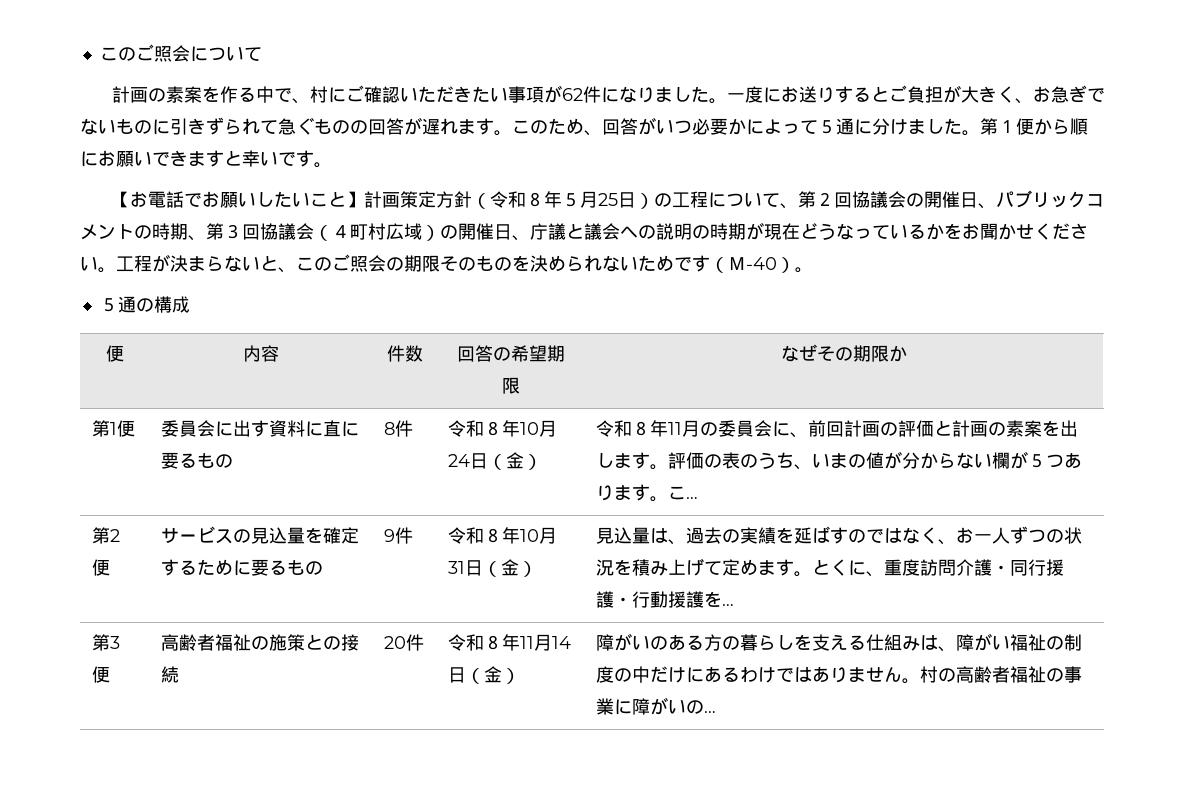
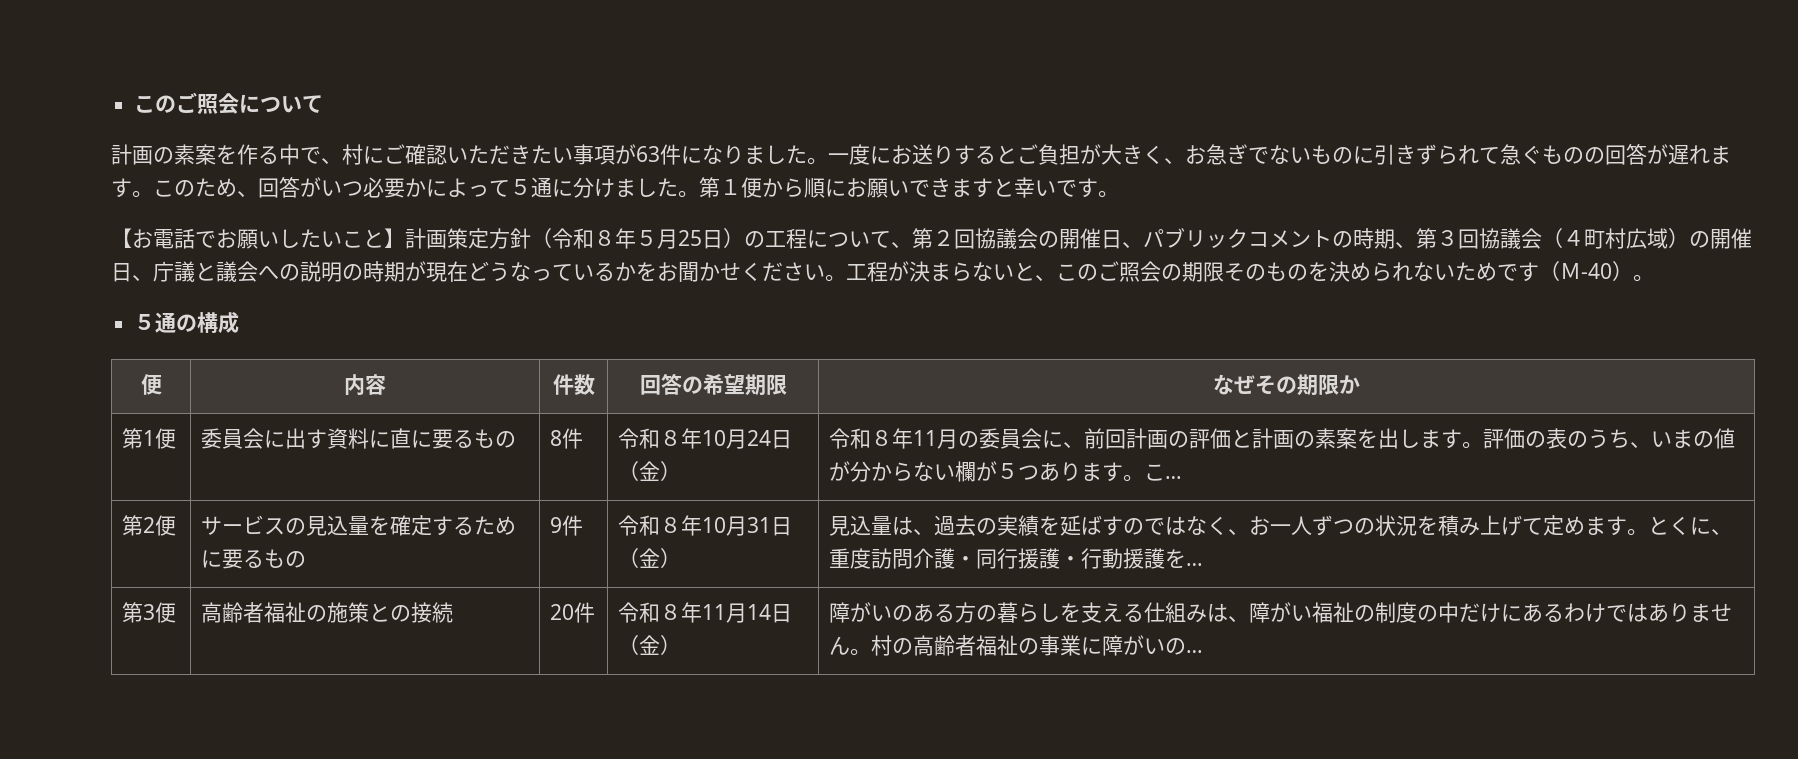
- 計画の素案を作る中で、村にご確認いただきたい事項が62件になりました。
+ 計画の素案を作る中で、村にご確認いただきたい事項が63件になりました。

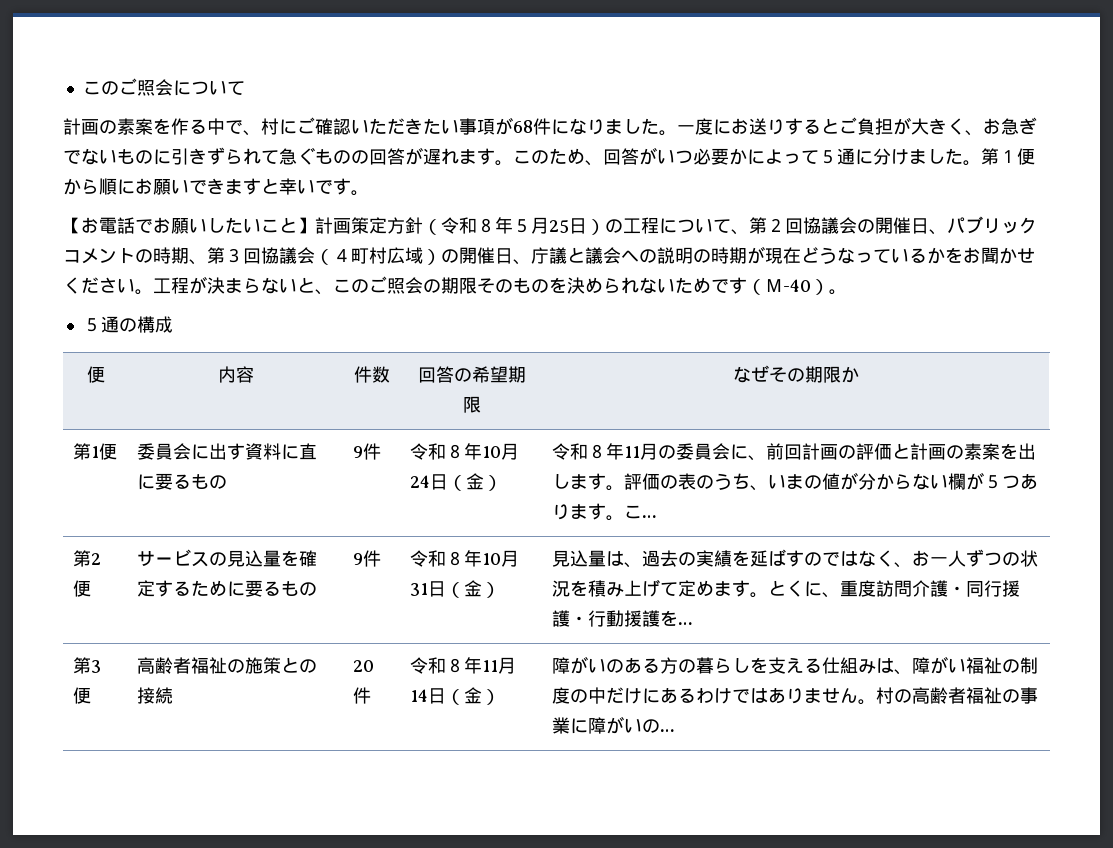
- 計画の素案を作る中で、村にご確認いただきたい事項が63件になりました。
+ 計画の素案を作る中で、村にご確認いただきたい事項が68件になりました。
- 委員会に出す資料に直に要るもの | 8件
+ 委員会に出す資料に直に要るもの | 9件

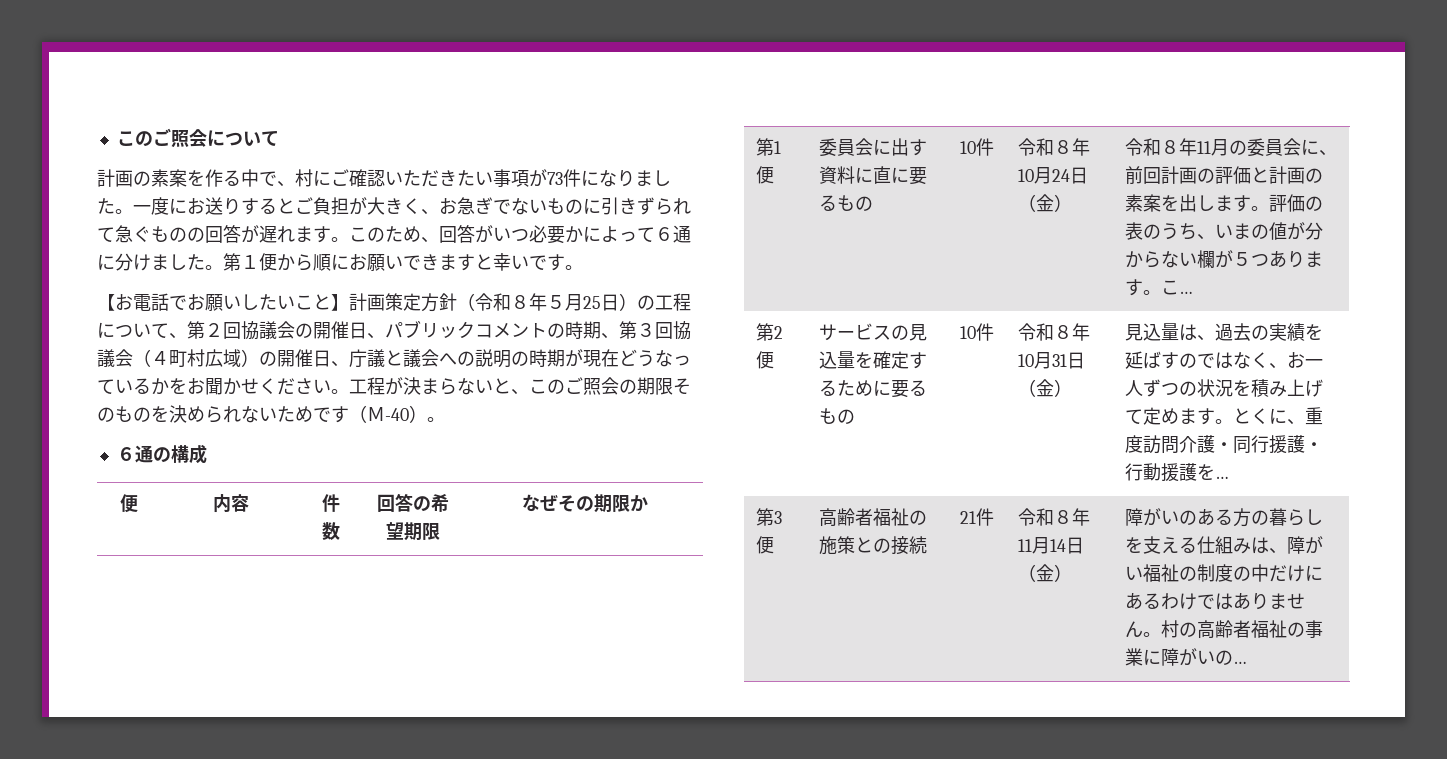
- 計画の素案を作る中で、村にご確認いただきたい事項が68件になりました。
+ 計画の素案を作る中で、村にご確認いただきたい事項が73件になりました。
- このため、回答がいつ必要かによって５通に分けました。
+ このため、回答がいつ必要かによって６通に分けました。
- ５通の構成
+ ６通の構成
- 委員会に出す資料に直に要るもの | 9件
+ 委員会に出す資料に直に要るもの | 10件
- サービスの見込量を確定するために要るもの | 9件
+ サービスの見込量を確定するために要るもの | 10件
- 20件
+ 21件

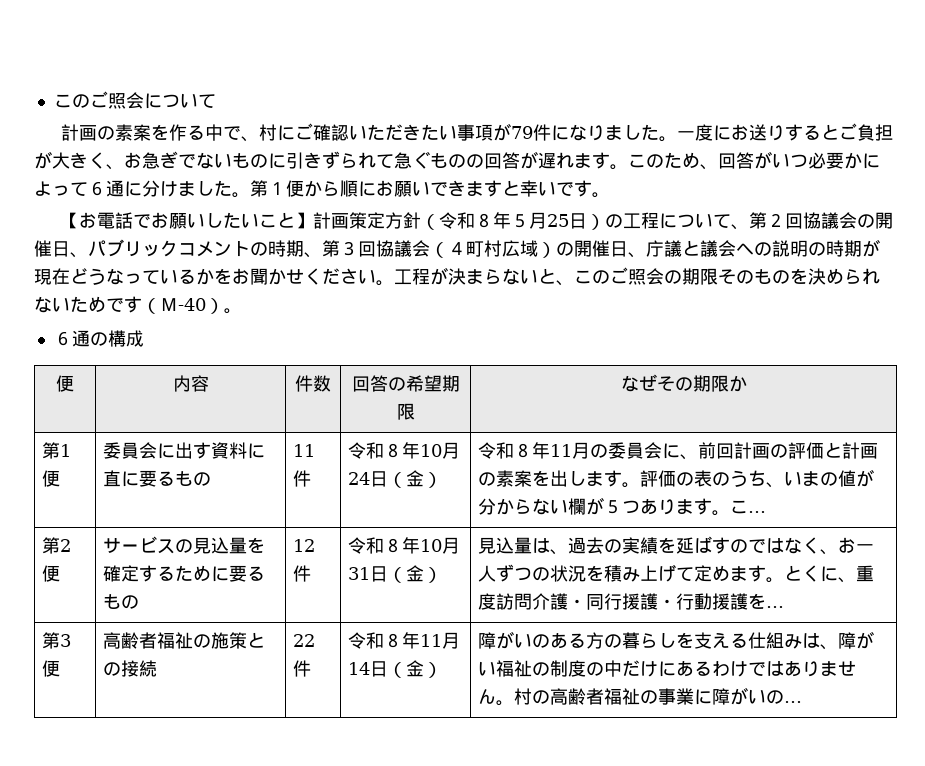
- 計画の素案を作る中で、村にご確認いただきたい事項が73件になりました。
+ 計画の素案を作る中で、村にご確認いただきたい事項が79件になりました。
- 委員会に出す資料に直に要るもの | 10件
+ 委員会に出す資料に直に要るもの | 11件
- サービスの見込量を確定するために要るもの | 10件
+ サービスの見込量を確定するために要るもの | 12件
- 21件
+ 22件

